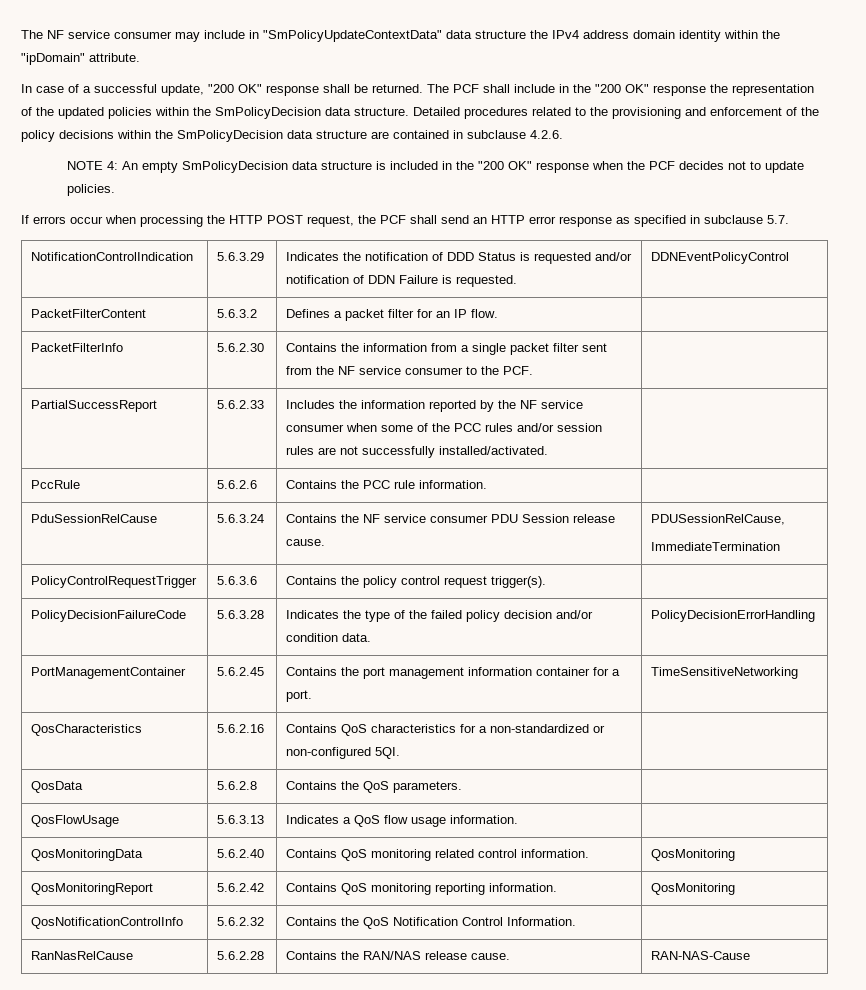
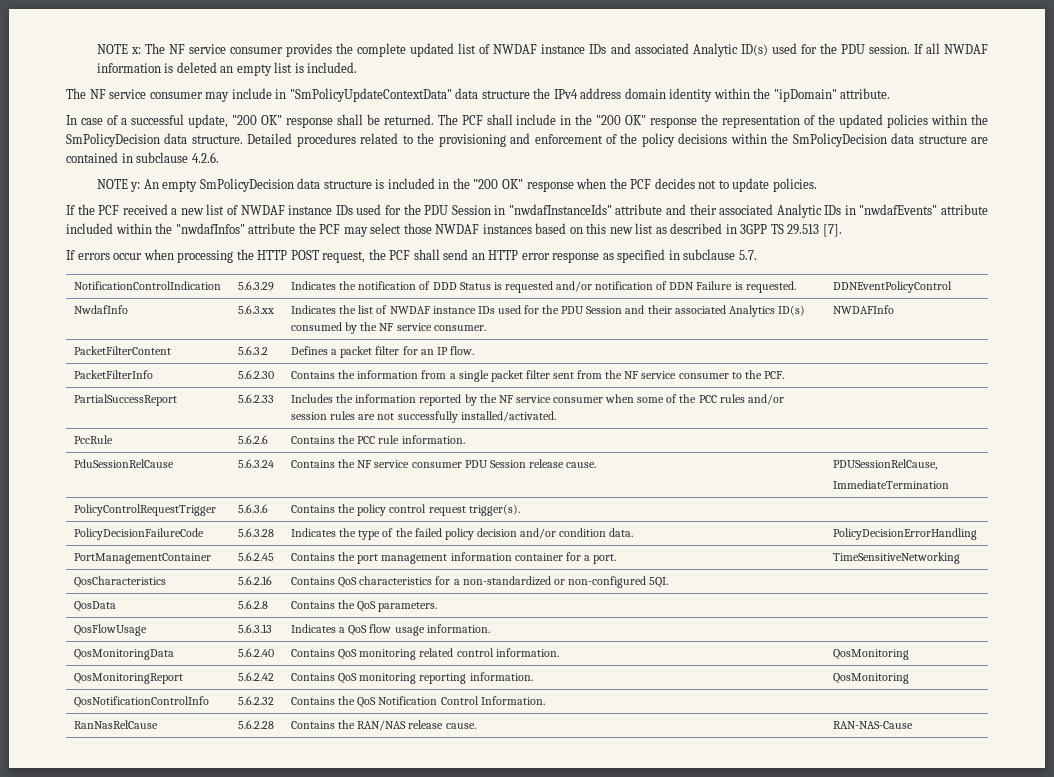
+ NOTE x: The NF service consumer provides the complete updated list of NWDAF instance IDs and associated Analytic ID(s) used for the PDU session. If all NWDAF information is deleted an empty list is included.
- NOTE 4: An empty SmPolicyDecision data structure is included in the "200 OK" response when the PCF decides not to update policies.
+ NOTE y: An empty SmPolicyDecision data structure is included in the "200 OK" response when the PCF decides not to update policies.
+ If the PCF received a new list of NWDAF instance IDs used for the PDU Session in "nwdafInstanceIds" attribute and their associated Analytic IDs in "nwdafEvents" attribute included within the "nwdafInfos" attribute the PCF may select those NWDAF instances based on this new list as described in 3GPP TS 29.513 [7].
+ NwdafInfo | 5.6.3.xx | Indicates the list of NWDAF instance IDs used for the PDU Session and their associated Analytics ID(s) consumed by the NF service consumer. | NWDAFInfo

